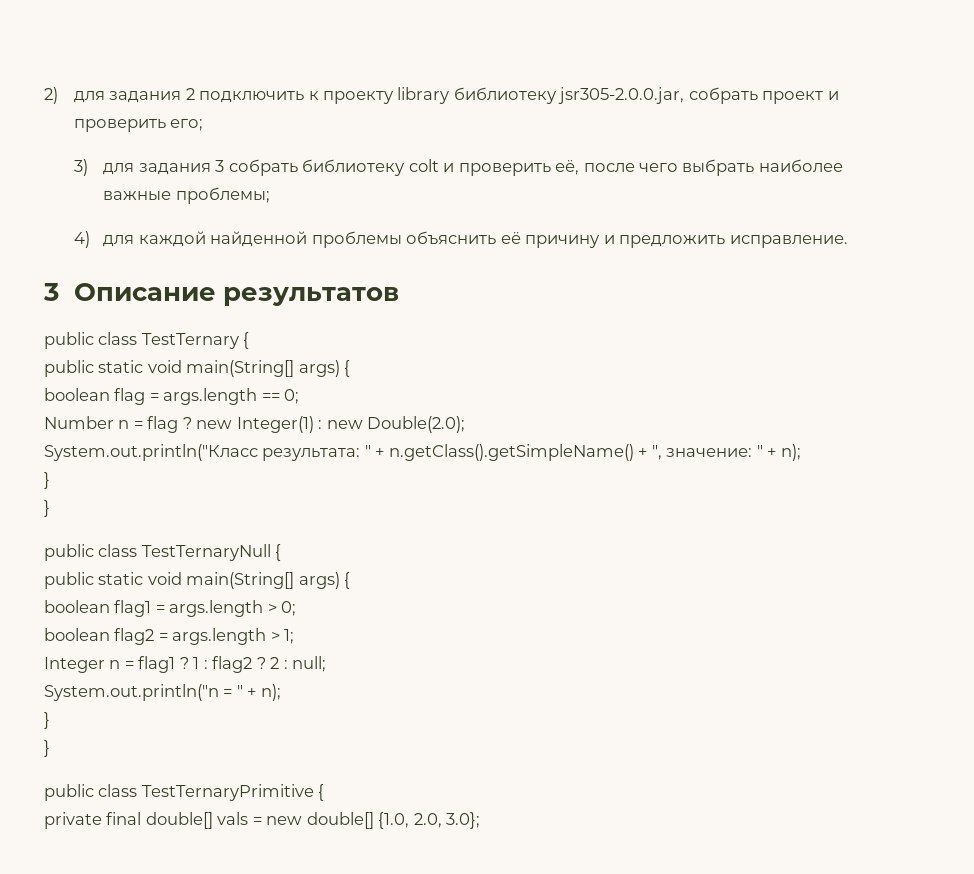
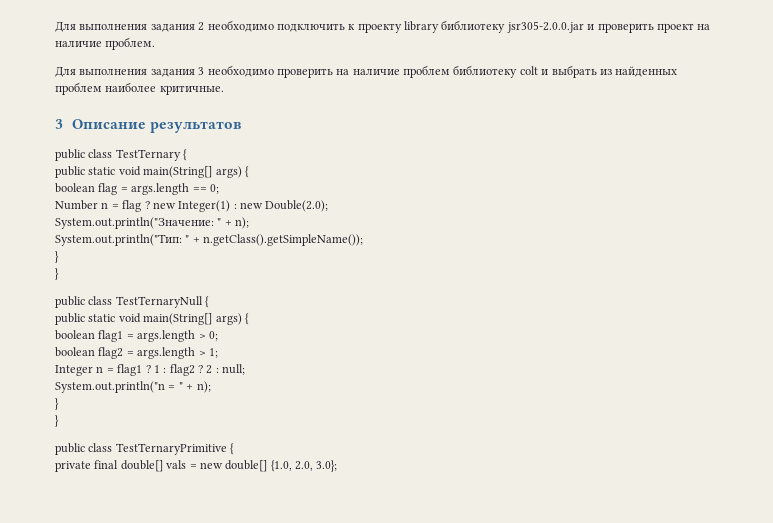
- 2) для задания 2 подключить к проекту library библиотеку jsr305-2.0.0.jar, собрать проект и проверить его;
- 3) для задания 3 собрать библиотеку colt и проверить её, после чего выбрать наиболее важные проблемы;
- 4) для каждой найденной проблемы объяснить её причину и предложить исправление.
+ Для выполнения задания 2 необходимо подключить к проекту library библиотеку jsr305-2.0.0.jar и проверить проект на наличие проблем.
+ Для выполнения задания 3 необходимо проверить на наличие проблем библиотеку colt и выбрать из найденных проблем наиболее критичные.
- System.out.println("Класс результата: " + n.getClass().getSimpleName() + ", значение: " + n);
+ System.out.println("Значение: " + n);
+ System.out.println("Тип: " + n.getClass().getSimpleName());

